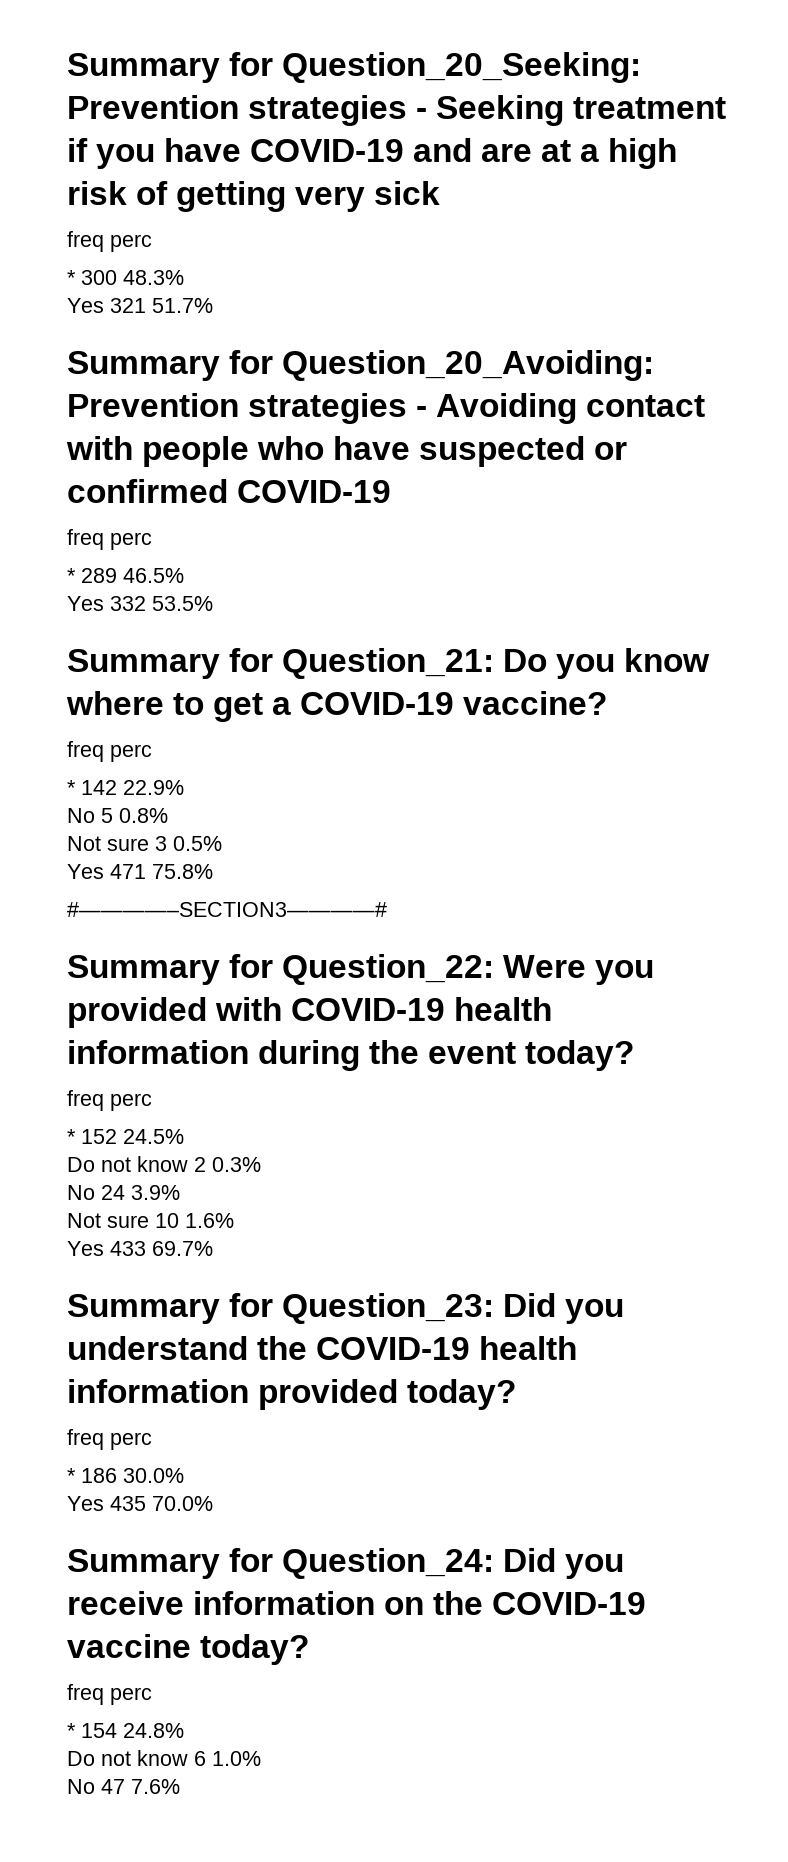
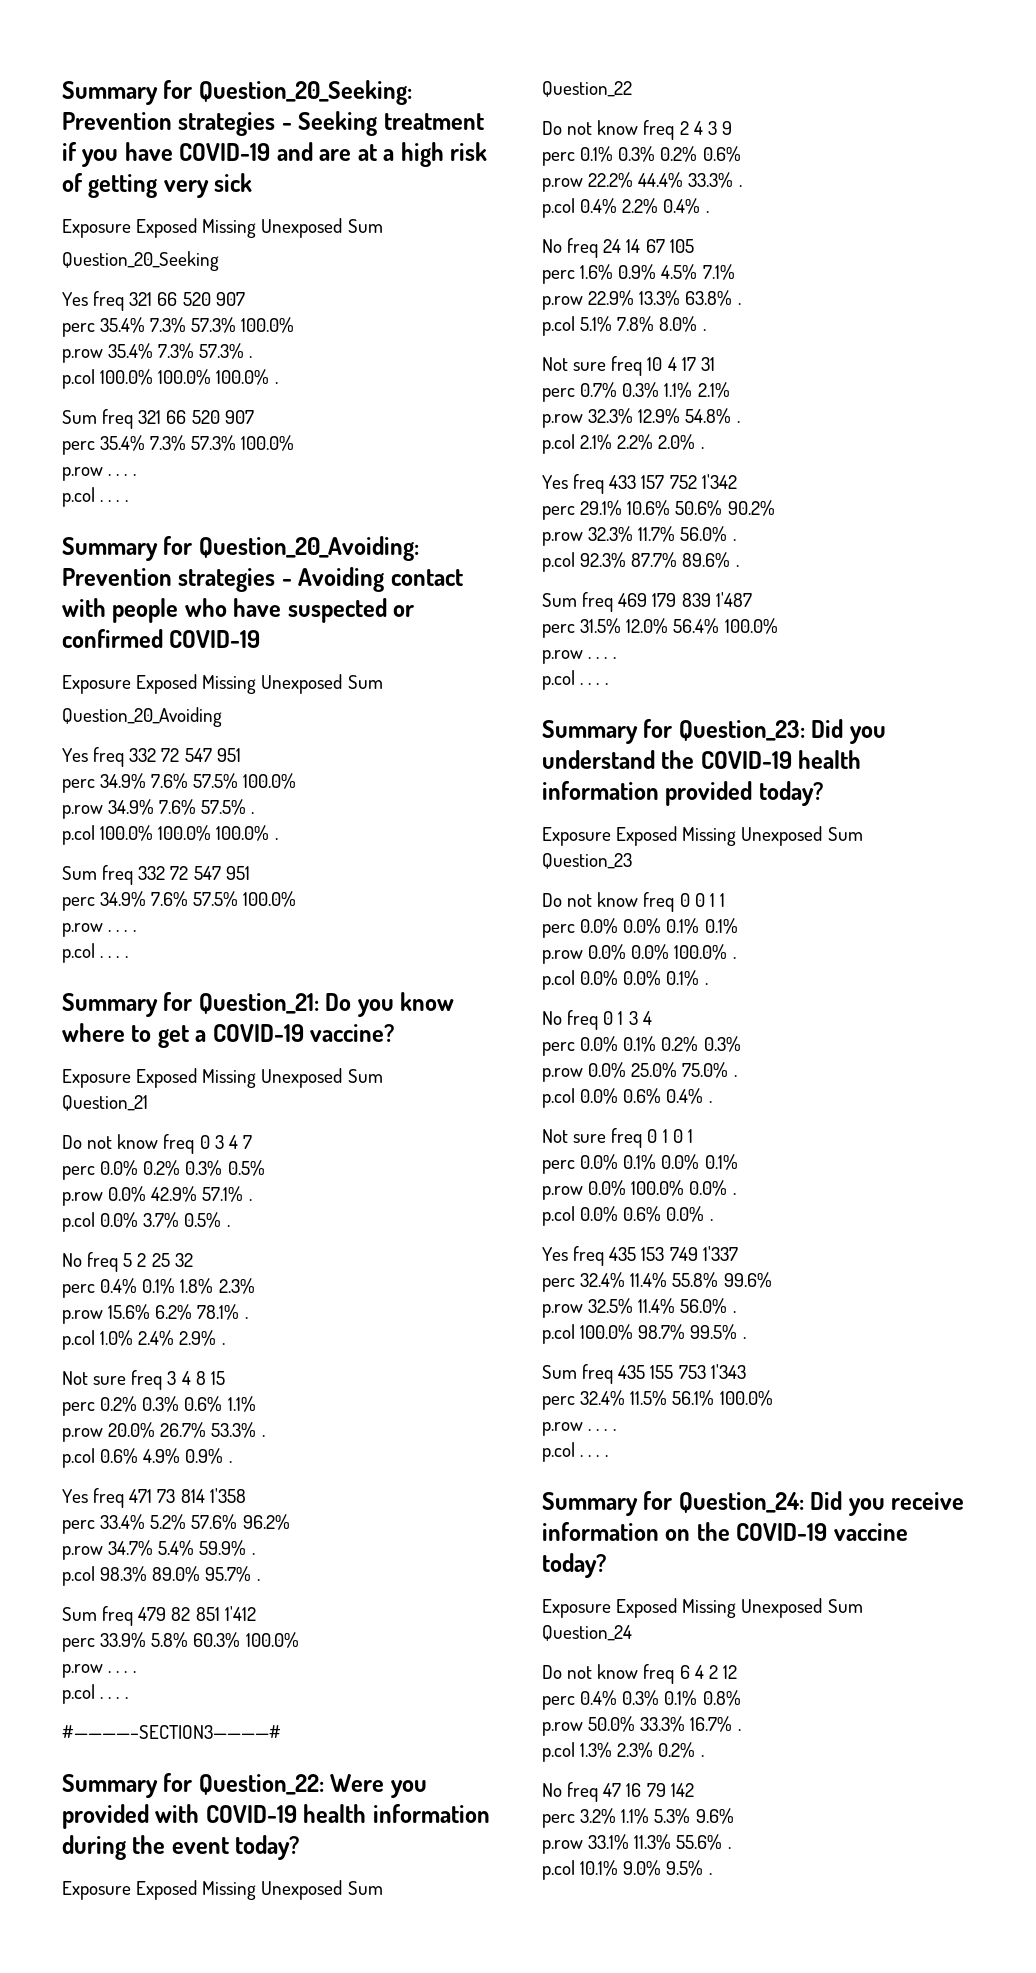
  Summary for Question_20_Seeking: Prevention strategies - Seeking treatment if you have COVID-19 and are at a high risk of getting very sick
- freq perc
- * 300 48.3%
- Yes 321 51.7%
+ Exposure Exposed Missing Unexposed Sum
+ Question_20_Seeking
+ Yes freq 321 66 520 907
+ perc 35.4% 7.3% 57.3% 100.0%
+ p.row 35.4% 7.3% 57.3% .
+ p.col 100.0% 100.0% 100.0% .
+ Sum freq 321 66 520 907
+ perc 35.4% 7.3% 57.3% 100.0%
+ p.row . . . .
+ p.col . . . .
  Summary for Question_20_Avoiding: Prevention strategies - Avoiding contact with people who have suspected or confirmed COVID-19
- freq perc
- * 289 46.5%
- Yes 332 53.5%
+ Exposure Exposed Missing Unexposed Sum
+ Question_20_Avoiding
+ Yes freq 332 72 547 951
+ perc 34.9% 7.6% 57.5% 100.0%
+ p.row 34.9% 7.6% 57.5% .
+ p.col 100.0% 100.0% 100.0% .
+ Sum freq 332 72 547 951
+ perc 34.9% 7.6% 57.5% 100.0%
+ p.row . . . .
+ p.col . . . .
  Summary for Question_21: Do you know where to get a COVID-19 vaccine?
- freq perc
- * 142 22.9%
- No 5 0.8%
- Not sure 3 0.5%
- Yes 471 75.8%
+ Exposure Exposed Missing Unexposed Sum
+ Question_21
+ Do not know freq 0 3 4 7
+ perc 0.0% 0.2% 0.3% 0.5%
+ p.row 0.0% 42.9% 57.1% .
+ p.col 0.0% 3.7% 0.5% .
+ No freq 5 2 25 32
+ perc 0.4% 0.1% 1.8% 2.3%
+ p.row 15.6% 6.2% 78.1% .
+ p.col 1.0% 2.4% 2.9% .
+ Not sure freq 3 4 8 15
+ perc 0.2% 0.3% 0.6% 1.1%
+ p.row 20.0% 26.7% 53.3% .
+ p.col 0.6% 4.9% 0.9% .
+ Yes freq 471 73 814 1'358
+ perc 33.4% 5.2% 57.6% 96.2%
+ p.row 34.7% 5.4% 59.9% .
+ p.col 98.3% 89.0% 95.7% .
+ Sum freq 479 82 851 1'412
+ perc 33.9% 5.8% 60.3% 100.0%
+ p.row . . . .
+ p.col . . . .
  Summary for Question_22: Were you provided with COVID-19 health information during the event today?
- freq perc
- * 152 24.5%
- Do not know 2 0.3%
- No 24 3.9%
- Not sure 10 1.6%
- Yes 433 69.7%
+ Exposure Exposed Missing Unexposed Sum
+ Question_22
+ Do not know freq 2 4 3 9
+ perc 0.1% 0.3% 0.2% 0.6%
+ p.row 22.2% 44.4% 33.3% .
+ p.col 0.4% 2.2% 0.4% .
+ No freq 24 14 67 105
+ perc 1.6% 0.9% 4.5% 7.1%
+ p.row 22.9% 13.3% 63.8% .
+ p.col 5.1% 7.8% 8.0% .
+ Not sure freq 10 4 17 31
+ perc 0.7% 0.3% 1.1% 2.1%
+ p.row 32.3% 12.9% 54.8% .
+ p.col 2.1% 2.2% 2.0% .
+ Yes freq 433 157 752 1'342
+ perc 29.1% 10.6% 50.6% 90.2%
+ p.row 32.3% 11.7% 56.0% .
+ p.col 92.3% 87.7% 89.6% .
+ Sum freq 469 179 839 1'487
+ perc 31.5% 12.0% 56.4% 100.0%
+ p.row . . . .
+ p.col . . . .
  Summary for Question_23: Did you understand the COVID-19 health information provided today?
- freq perc
- * 186 30.0%
- Yes 435 70.0%
+ Exposure Exposed Missing Unexposed Sum
+ Question_23
+ Do not know freq 0 0 1 1
+ perc 0.0% 0.0% 0.1% 0.1%
+ p.row 0.0% 0.0% 100.0% .
+ p.col 0.0% 0.0% 0.1% .
+ No freq 0 1 3 4
+ perc 0.0% 0.1% 0.2% 0.3%
+ p.row 0.0% 25.0% 75.0% .
+ p.col 0.0% 0.6% 0.4% .
+ Not sure freq 0 1 0 1
+ perc 0.0% 0.1% 0.0% 0.1%
+ p.row 0.0% 100.0% 0.0% .
+ p.col 0.0% 0.6% 0.0% .
+ Yes freq 435 153 749 1'337
+ perc 32.4% 11.4% 55.8% 99.6%
+ p.row 32.5% 11.4% 56.0% .
+ p.col 100.0% 98.7% 99.5% .
+ Sum freq 435 155 753 1'343
+ perc 32.4% 11.5% 56.1% 100.0%
+ p.row . . . .
+ p.col . . . .
  Summary for Question_24: Did you receive information on the COVID-19 vaccine today?
- freq perc
- * 154 24.8%
- Do not know 6 1.0%
- No 47 7.6%
+ Exposure Exposed Missing Unexposed Sum
+ Question_24
+ Do not know freq 6 4 2 12
+ perc 0.4% 0.3% 0.1% 0.8%
+ p.row 50.0% 33.3% 16.7% .
+ p.col 1.3% 2.3% 0.2% .
+ No freq 47 16 79 142
+ perc 3.2% 1.1% 5.3% 9.6%
+ p.row 33.1% 11.3% 55.6% .
+ p.col 10.1% 9.0% 9.5% .

